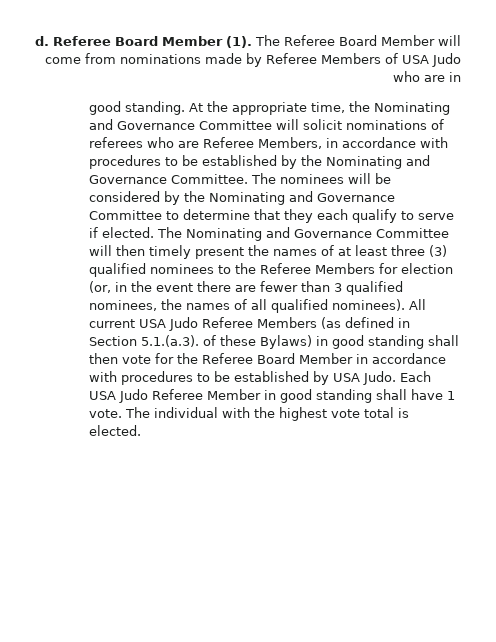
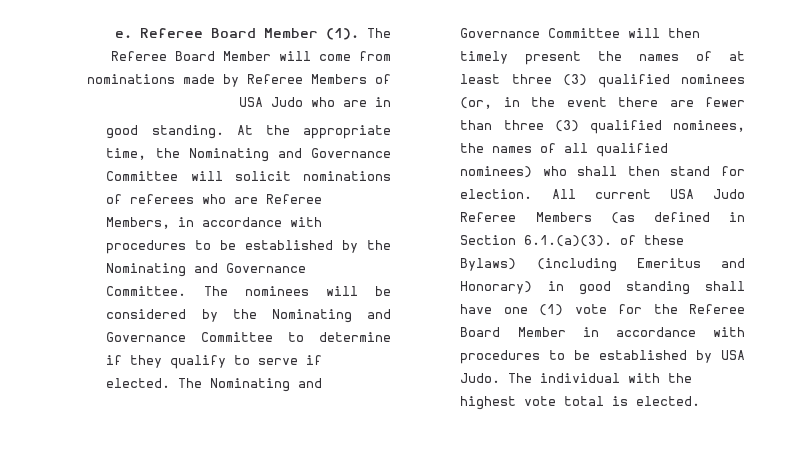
- d.
+ e.
- The nominees will be considered by the Nominating and Governance Committee to determine that they each qualify to serve if elected.
+ The nominees will be considered by the Nominating and Governance Committee to determine if they qualify to serve if elected.
- The Nominating and Governance Committee will then timely present the names of at least three (3) qualified nominees to the Referee Members for election (or, in the event there are fewer than 3 qualified nominees, the names of all qualified nominees).
+ The Nominating and Governance Committee will then timely present the names of at least three (3) qualified nominees (or, in the event there are fewer than three (3) qualified nominees, the names of all qualified nominees) who shall then stand for election.
- All current USA Judo Referee Members (as defined in Section 5.1.(a.3). of these Bylaws) in good standing shall then vote for the Referee Board Member in accordance with procedures to be established by USA Judo.
+ All current USA Judo Referee Members (as defined in Section 6.1.(a)(3). of these Bylaws) (including Emeritus and Honorary) in good standing shall have one (1) vote for the Referee Board Member in accordance with procedures to be established by USA Judo.
- Each USA Judo Referee Member in good standing shall have 1 vote.

